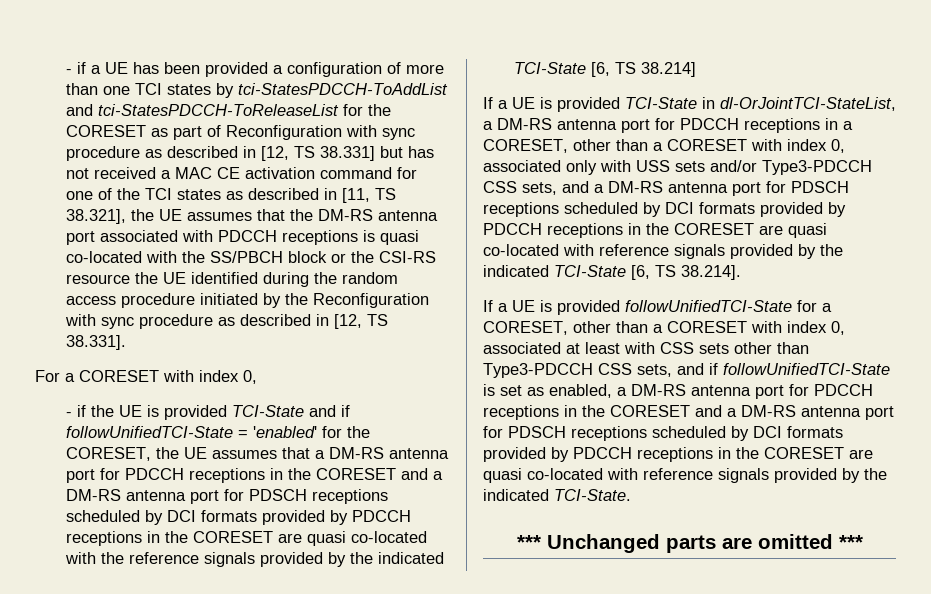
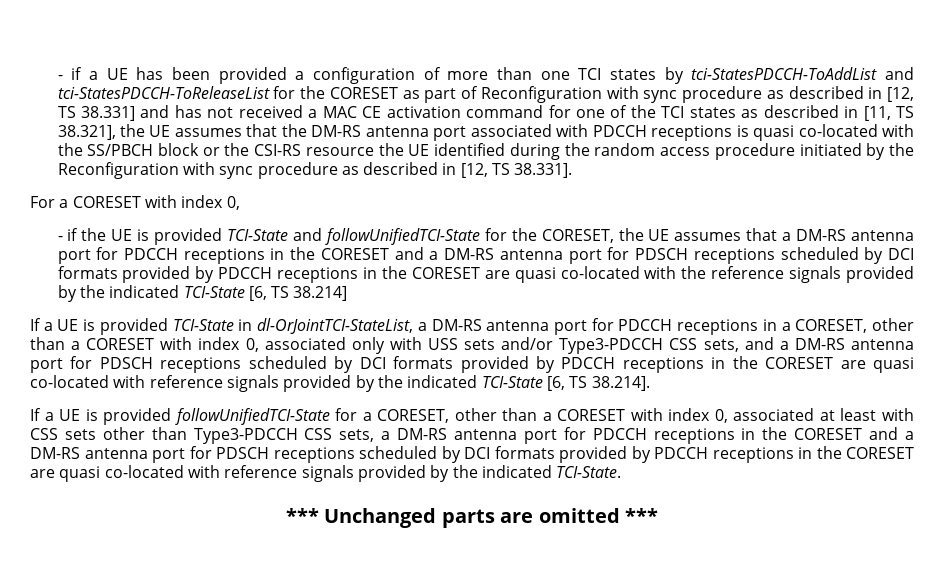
- - if a UE has been provided a configuration of more than one TCI states by tci-StatesPDCCH-ToAddList and tci-StatesPDCCH-ToReleaseList for the CORESET as part of Reconfiguration with sync procedure as described in [12, TS 38.331] but has not received a MAC CE activation command for one of the TCI states as described in [11, TS 38.321], the UE assumes that the DM-RS antenna port associated with PDCCH receptions is quasi co-located with the SS/PBCH block or the CSI-RS resource the UE identified during the random access procedure initiated by the Reconfiguration with sync procedure as described in [12, TS 38.331].
+ - if a UE has been provided a configuration of more than one TCI states by tci-StatesPDCCH-ToAddList and tci-StatesPDCCH-ToReleaseList for the CORESET as part of Reconfiguration with sync procedure as described in [12, TS 38.331] and has not received a MAC CE activation command for one of the TCI states as described in [11, TS 38.321], the UE assumes that the DM-RS antenna port associated with PDCCH receptions is quasi co-located with the SS/PBCH block or the CSI-RS resource the UE identified during the random access procedure initiated by the Reconfiguration with sync procedure as described in [12, TS 38.331].
- - if the UE is provided TCI-State and if followUnifiedTCI-State = 'enabled' for the CORESET, the UE assumes that a DM-RS antenna port for PDCCH receptions in the CORESET and a DM-RS antenna port for PDSCH receptions scheduled by DCI formats provided by PDCCH receptions in the CORESET are quasi co-located with the reference signals provided by the indicated TCI-State [6, TS 38.214]
+ - if the UE is provided TCI-State and followUnifiedTCI-State for the CORESET, the UE assumes that a DM-RS antenna port for PDCCH receptions in the CORESET and a DM-RS antenna port for PDSCH receptions scheduled by DCI formats provided by PDCCH receptions in the CORESET are quasi co-located with the reference signals provided by the indicated TCI-State [6, TS 38.214]
- If a UE is provided followUnifiedTCI-State for a CORESET, other than a CORESET with index 0, associated at least with CSS sets other than Type3-PDCCH CSS sets, and if followUnifiedTCI-State is set as enabled, a DM-RS antenna port for PDCCH receptions in the CORESET and a DM-RS antenna port for PDSCH receptions scheduled by DCI formats provided by PDCCH receptions in the CORESET are quasi co-located with reference signals provided by the indicated TCI-State.
+ If a UE is provided followUnifiedTCI-State for a CORESET, other than a CORESET with index 0, associated at least with CSS sets other than Type3-PDCCH CSS sets, a DM-RS antenna port for PDCCH receptions in the CORESET and a DM-RS antenna port for PDSCH receptions scheduled by DCI formats provided by PDCCH receptions in the CORESET are quasi co-located with reference signals provided by the indicated TCI-State.

